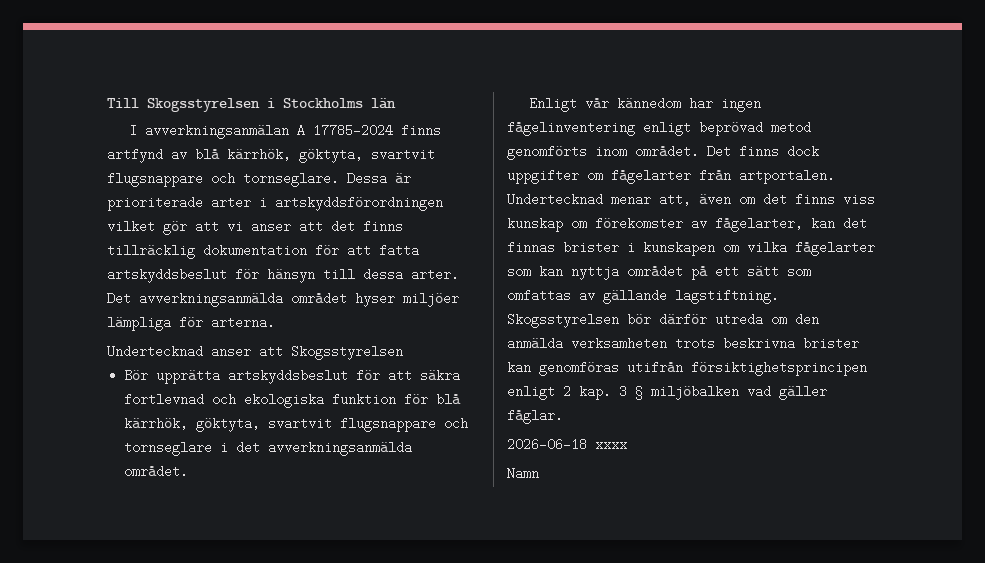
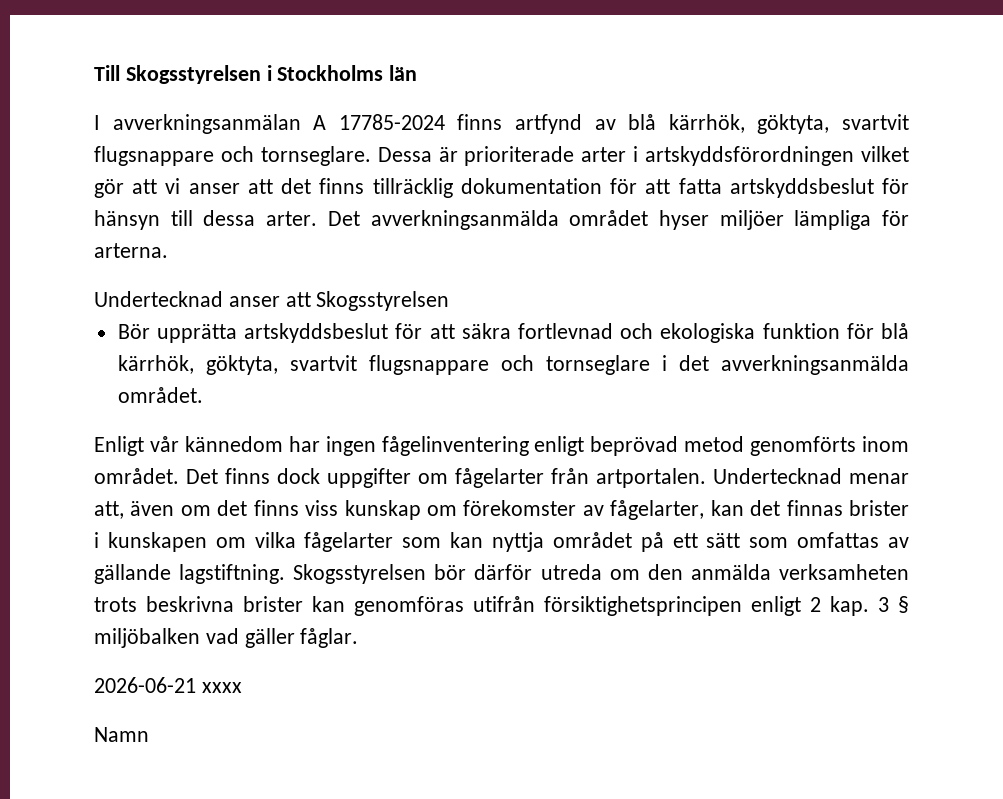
- 2026-06-18 xxxx
+ 2026-06-21 xxxx

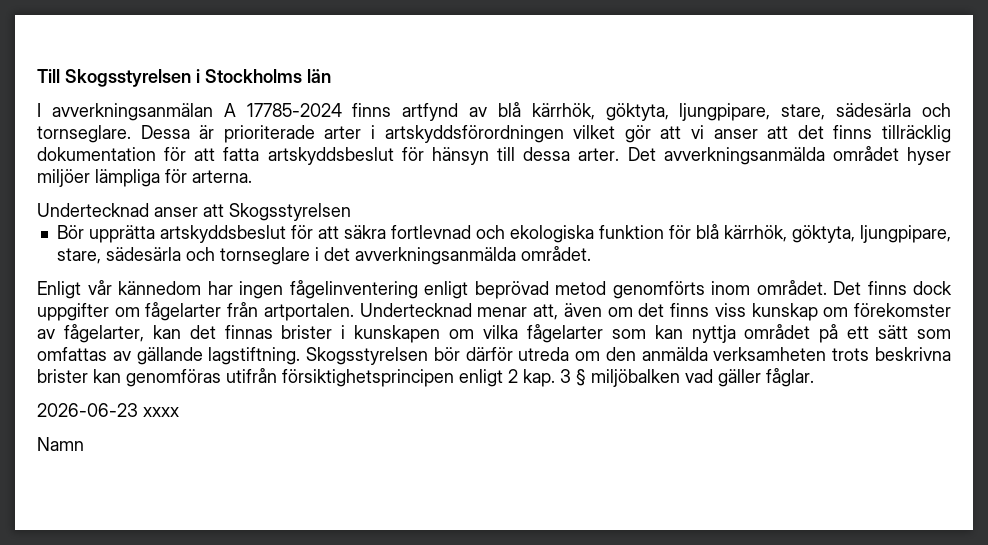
- I avverkningsanmälan A 17785-2024 finns artfynd av blå kärrhök, göktyta, svartvit flugsnappare och tornseglare.
+ I avverkningsanmälan A 17785-2024 finns artfynd av blå kärrhök, göktyta, ljungpipare, stare, sädesärla och tornseglare.
- Bör upprätta artskyddsbeslut för att säkra fortlevnad och ekologiska funktion för blå kärrhök, göktyta, svartvit flugsnappare och tornseglare i det avverkningsanmälda området.
+ Bör upprätta artskyddsbeslut för att säkra fortlevnad och ekologiska funktion för blå kärrhök, göktyta, ljungpipare, stare, sädesärla och tornseglare i det avverkningsanmälda området.
- 2026-06-21 xxxx
+ 2026-06-23 xxxx

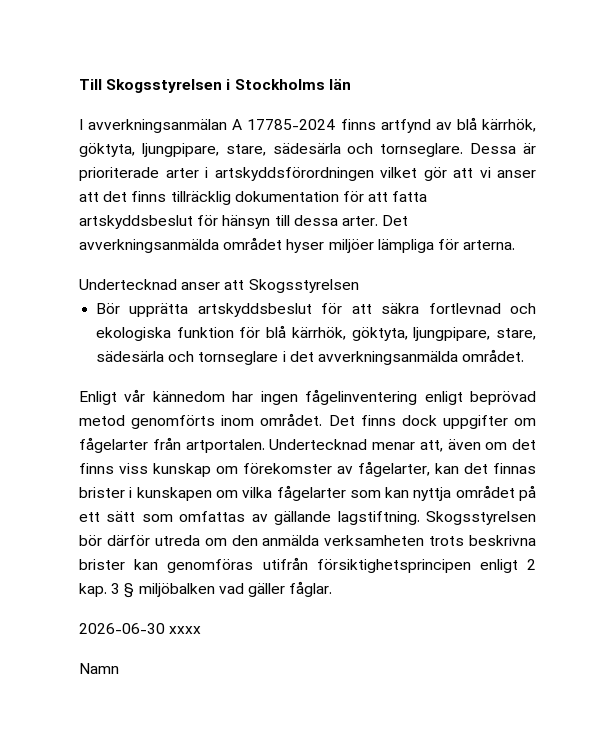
- 2026-06-23 xxxx
+ 2026-06-30 xxxx

